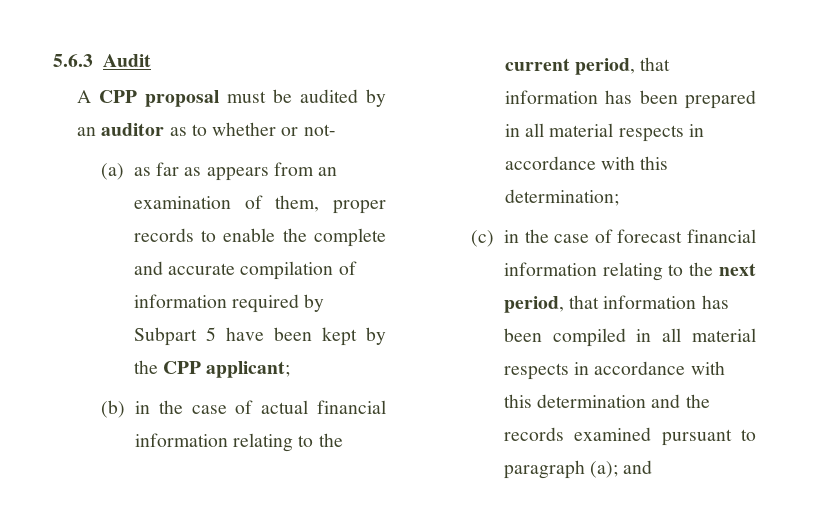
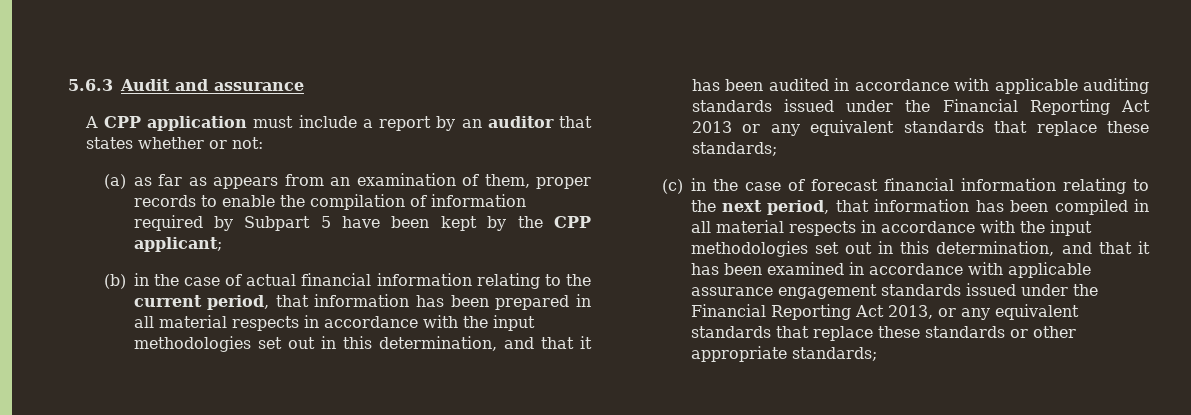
- 5.6.3 Audit
+ 5.6.3 Audit and assurance
- A CPP proposal must be audited by an auditor as to whether or not-
+ A CPP application must include a report by an auditor that states whether or not:
- (a) as far as appears from an examination of them, proper records to enable the complete and accurate compilation of information required by Subpart 5 have been kept by the CPP applicant;
+ (a) as far as appears from an examination of them, proper records to enable the compilation of information required by Subpart 5 have been kept by the CPP applicant;
- (b) in the case of actual financial information relating to the current period, that information has been prepared in all material respects in accordance with this determination;
+ (b) in the case of actual financial information relating to the current period, that information has been prepared in all material respects in accordance with the input methodologies set out in this determination, and that it has been audited in accordance with applicable auditing standards issued under the Financial Reporting Act 2013 or any equivalent standards that replace these standards;
- (c) in the case of forecast financial information relating to the next period, that information has been compiled in all material respects in accordance with this determination and the records examined pursuant to paragraph (a); and
+ (c) in the case of forecast financial information relating to the next period, that information has been compiled in all material respects in accordance with the input methodologies set out in this determination, and that it has been examined in accordance with applicable assurance engagement standards issued under the Financial Reporting Act 2013, or any equivalent standards that replace these standards or other appropriate standards;

